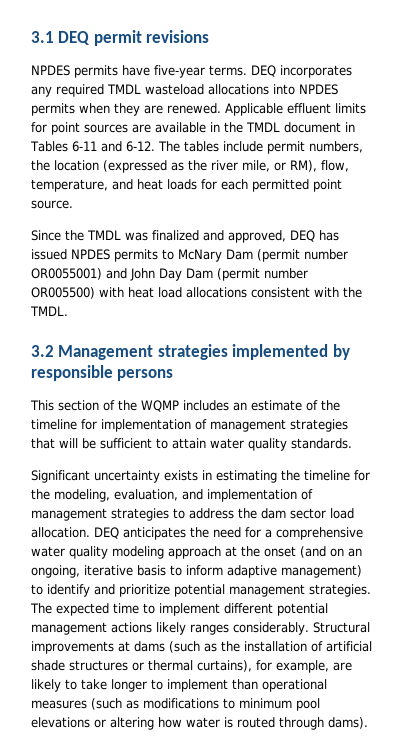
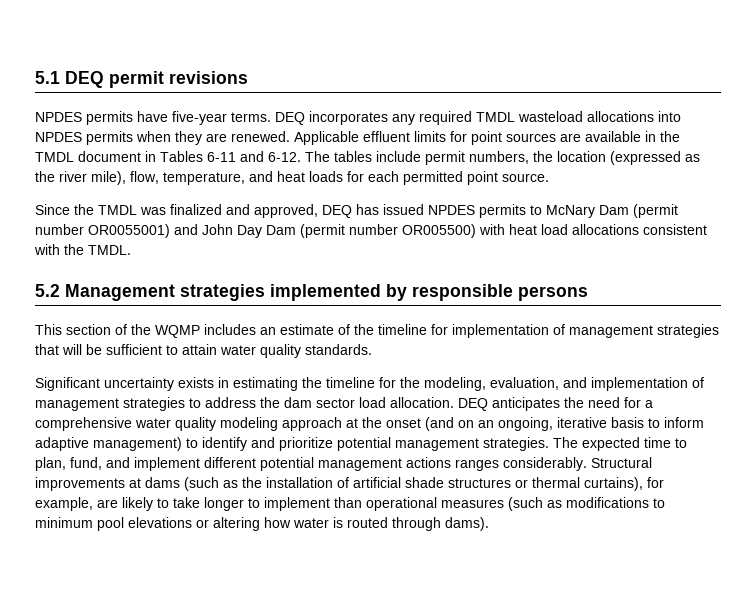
- 3.1 DEQ permit revisions
+ 5.1 DEQ permit revisions
- The tables include permit numbers, the location (expressed as the river mile, or RM), flow, temperature, and heat loads for each permitted point source.
+ The tables include permit numbers, the location (expressed as the river mile), flow, temperature, and heat loads for each permitted point source.
- 3.2 Management strategies implemented by responsible persons
+ 5.2 Management strategies implemented by responsible persons
- The expected time to implement different potential management actions likely ranges considerably.
+ The expected time to plan, fund, and implement different potential management actions ranges considerably.

